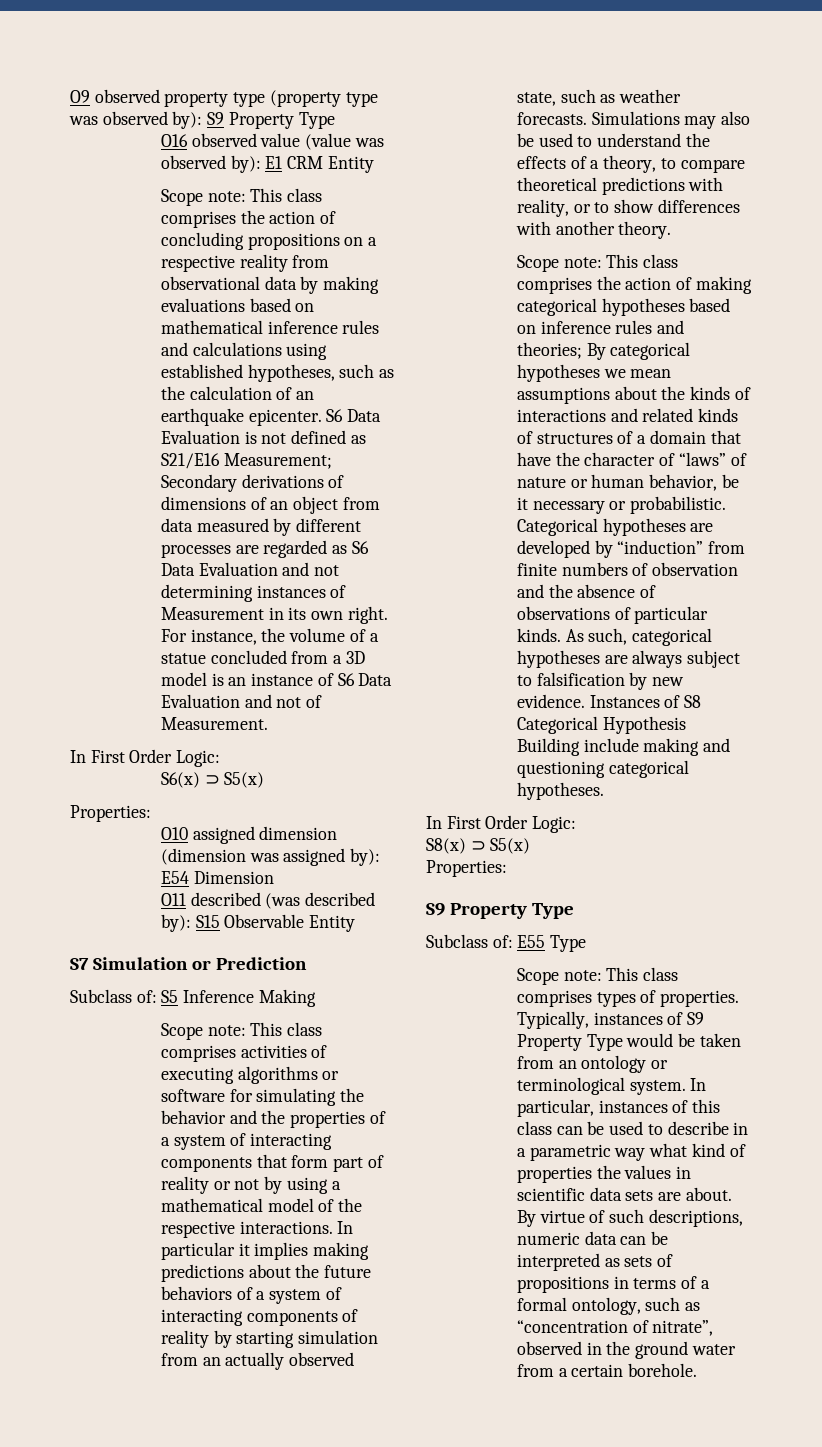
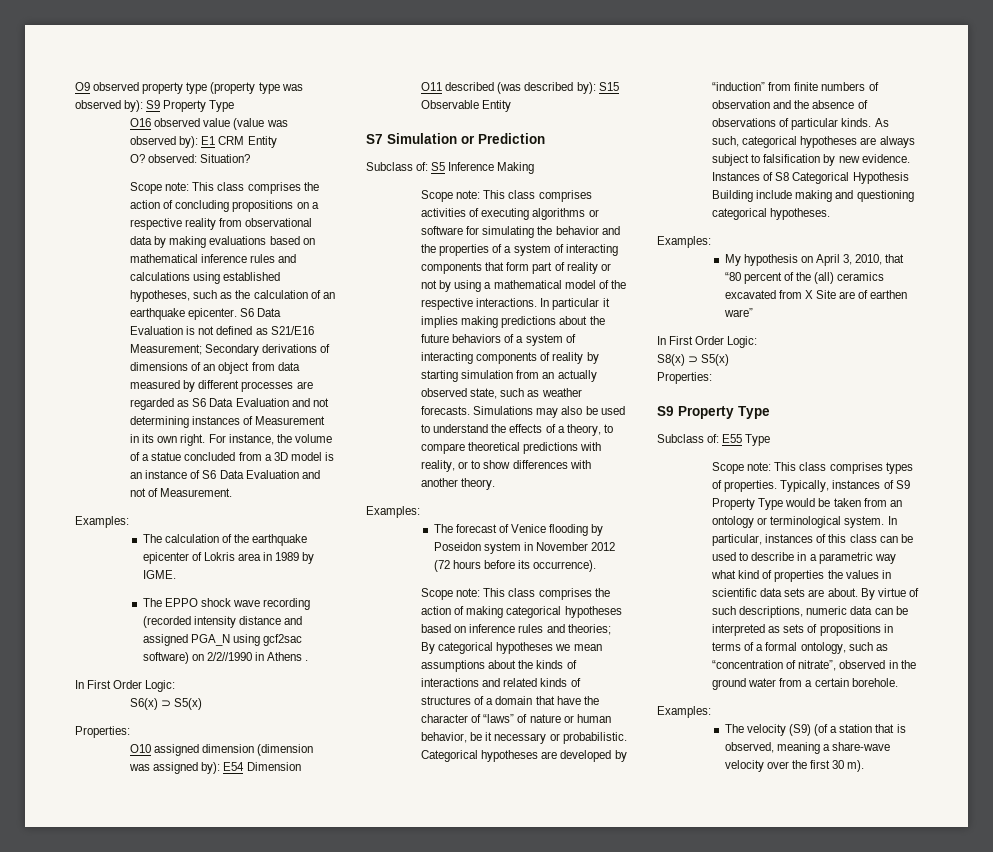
+ O? observed: Situation?
  For instance, the volume of a statue concluded from a 3D model is an instance of S6 Data Evaluation and not of Measurement.
+ Examples:
+ The calculation of the earthquake epicenter of Lokris area in 1989 by IGME.
+ The EPPO shock wave recording (recorded intensity distance and assigned PGA_N using gcf2sac software) on 2/2//1990 in Athens .
  Simulations may also be used to understand the effects of a theory, to compare theoretical predictions with reality, or to show differences with another theory.
+ Examples:
+ The forecast of Venice flooding by Poseidon system in November 2012 (72 hours before its occurrence).
  Instances of S8 Categorical Hypothesis Building include making and questioning categorical hypotheses.
+ Examples:
+ My hypothesis on April 3, 2010, that “80 percent of the (all) ceramics excavated from X Site are of earthen ware”
  By virtue of such descriptions, numeric data can be interpreted as sets of propositions in terms of a formal ontology, such as “concentration of nitrate”, observed in the ground water from a certain borehole.
+ Examples:
+ The velocity (S9) (of a station that is observed, meaning a share-wave velocity over the first 30 m).

